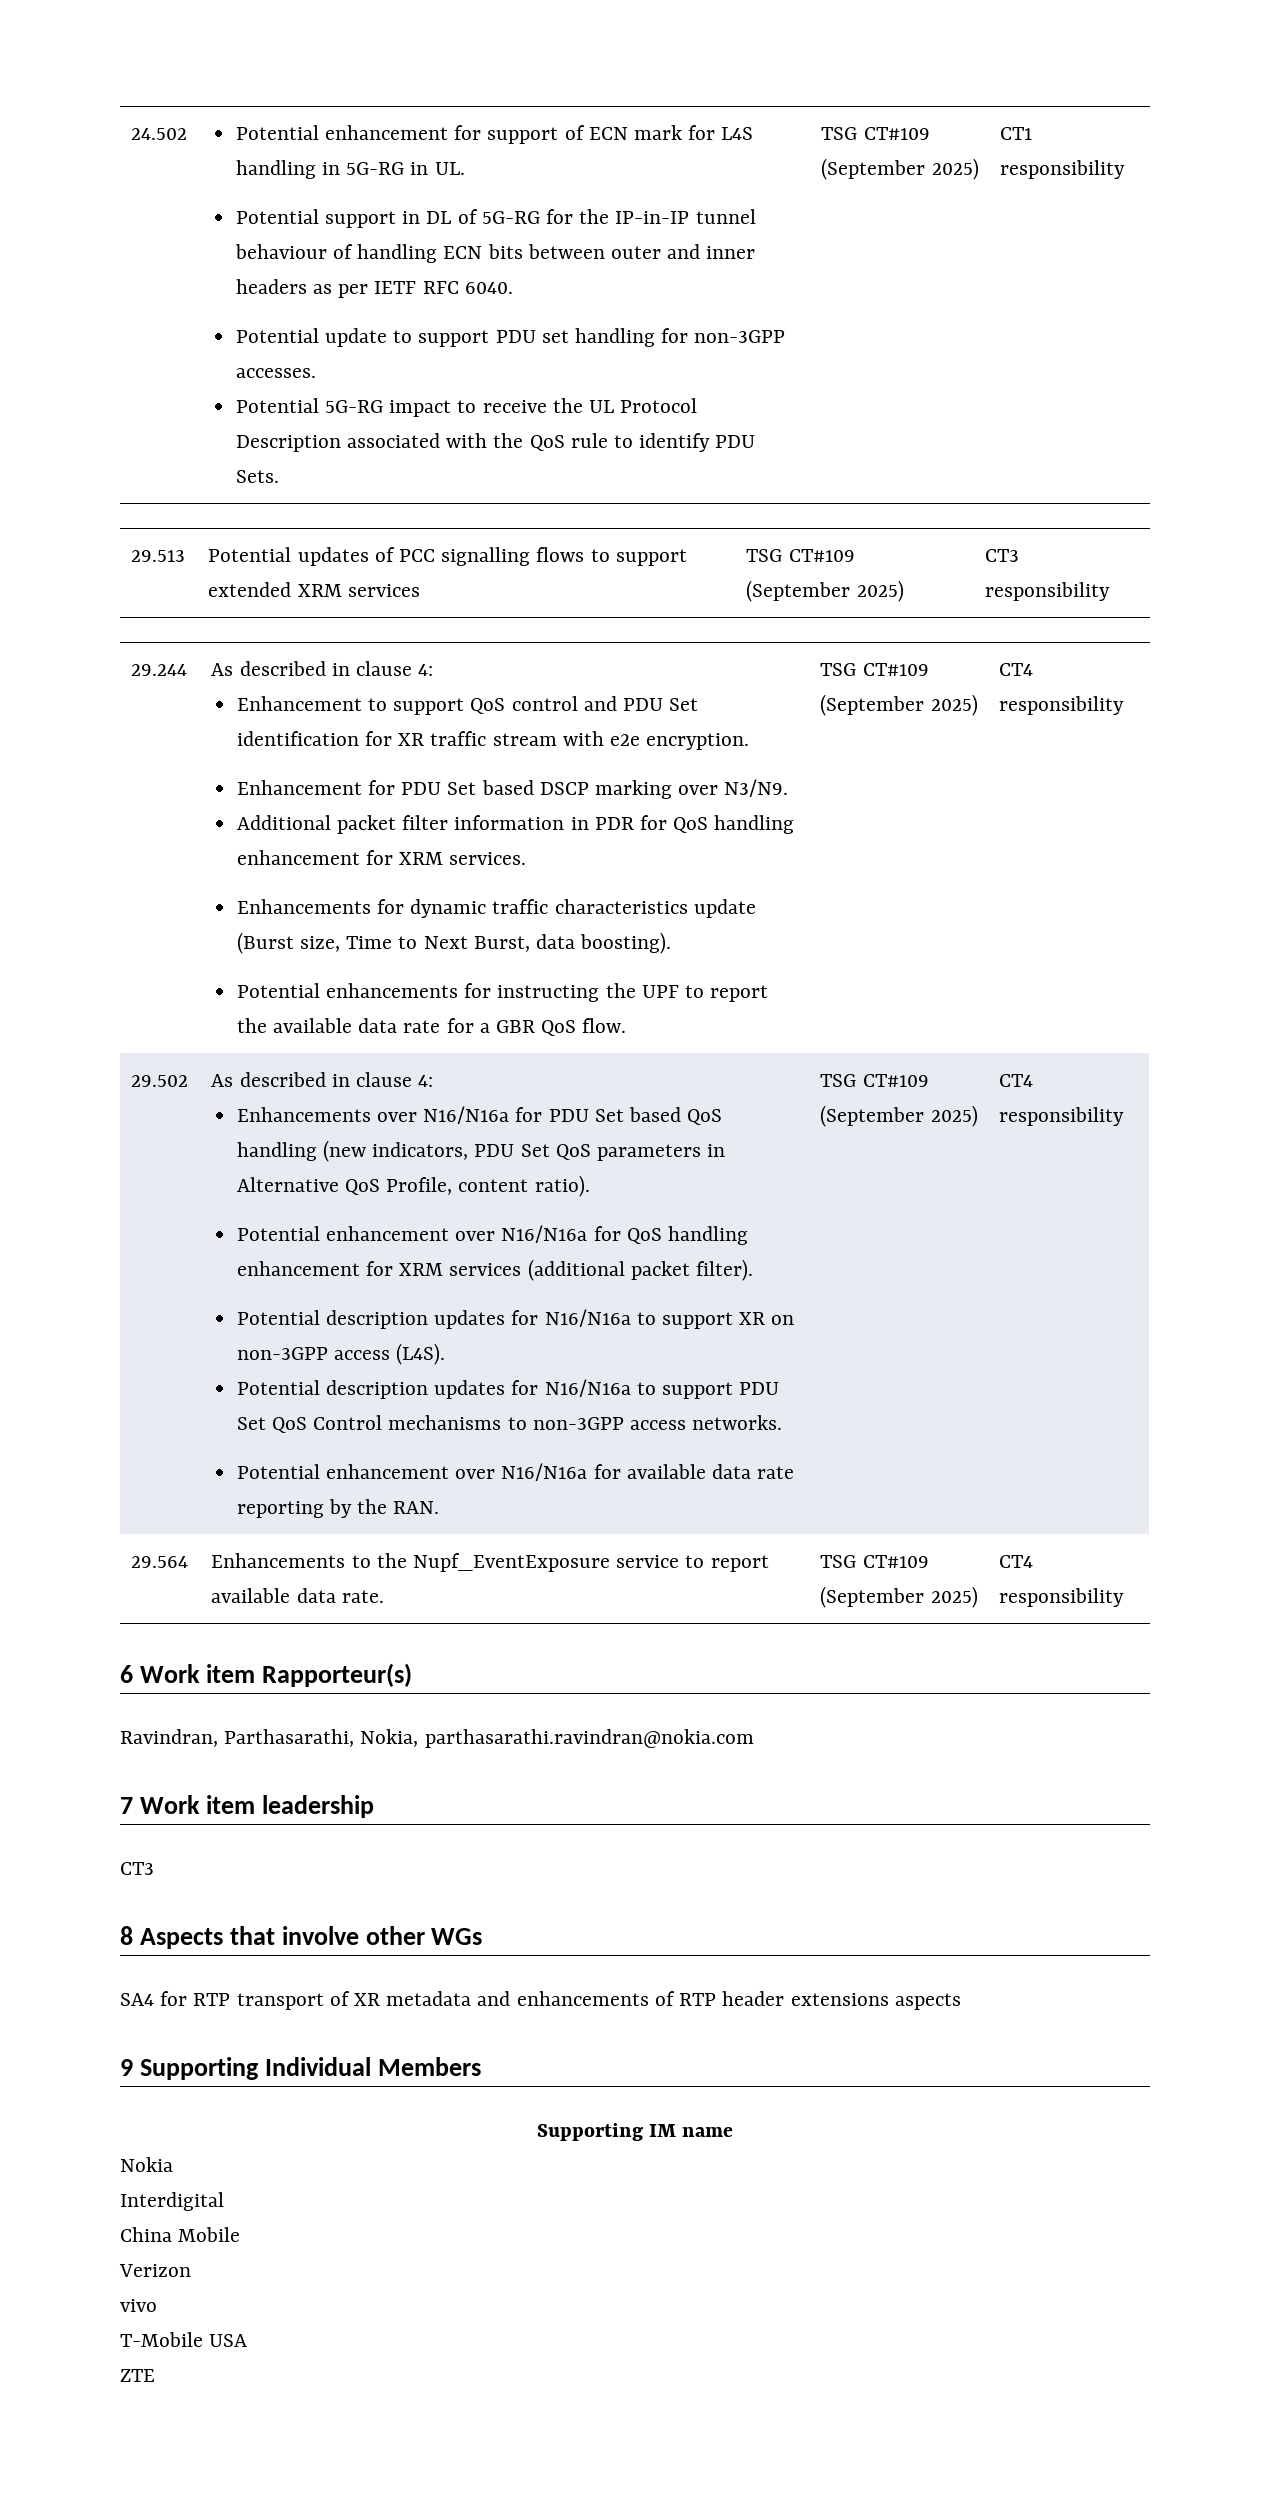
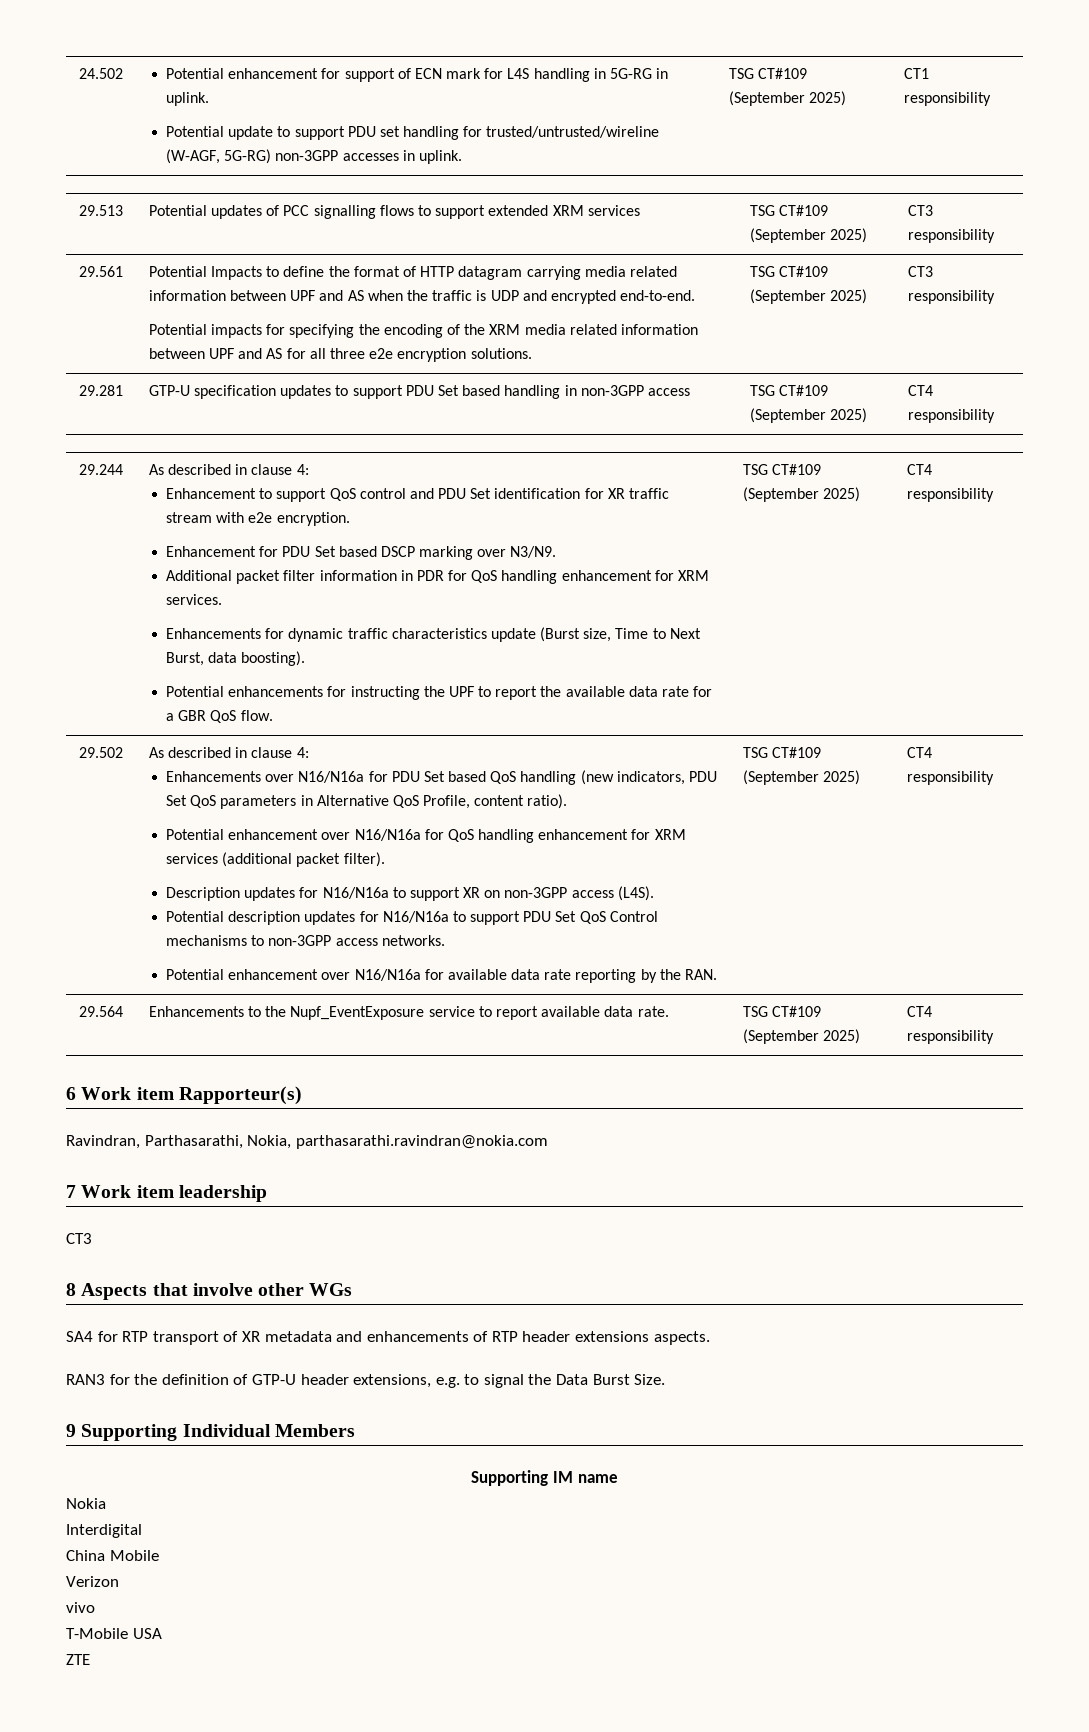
- Potential enhancement for support of ECN mark for L4S handling in 5G-RG in UL.
- Potential support in DL of 5G-RG for the IP-in-IP tunnel behaviour of handling ECN bits between outer and inner headers as per IETF RFC 6040.
+ Potential enhancement for support of ECN mark for L4S handling in 5G-RG in uplink.
- Potential update to support PDU set handling for non-3GPP accesses.
- Potential 5G-RG impact to receive the UL Protocol Description associated with the QoS rule to identify PDU Sets.
+ Potential update to support PDU set handling for trusted/untrusted/wireline (W-AGF, 5G-RG) non-3GPP accesses in uplink.
+ 29.561 | Potential Impacts to define the format of HTTP datagram carrying media related information between UPF and AS when the traffic is UDP and encrypted end-to-end.
+ Potential impacts for specifying the encoding of the XRM media related information between UPF and AS for all three e2e encryption solutions. | TSG CT#109 (September 2025) | CT3 responsibility
+ 29.281 | GTP-U specification updates to support PDU Set based handling in non-3GPP access | TSG CT#109 (September 2025) | CT4 responsibility
- Potential description updates for N16/N16a to support XR on non-3GPP access (L4S).
+ Description updates for N16/N16a to support XR on non-3GPP access (L4S).
- SA4 for RTP transport of XR metadata and enhancements of RTP header extensions aspects
+ SA4 for RTP transport of XR metadata and enhancements of RTP header extensions aspects.
+ RAN3 for the definition of GTP-U header extensions, e.g. to signal the Data Burst Size.

